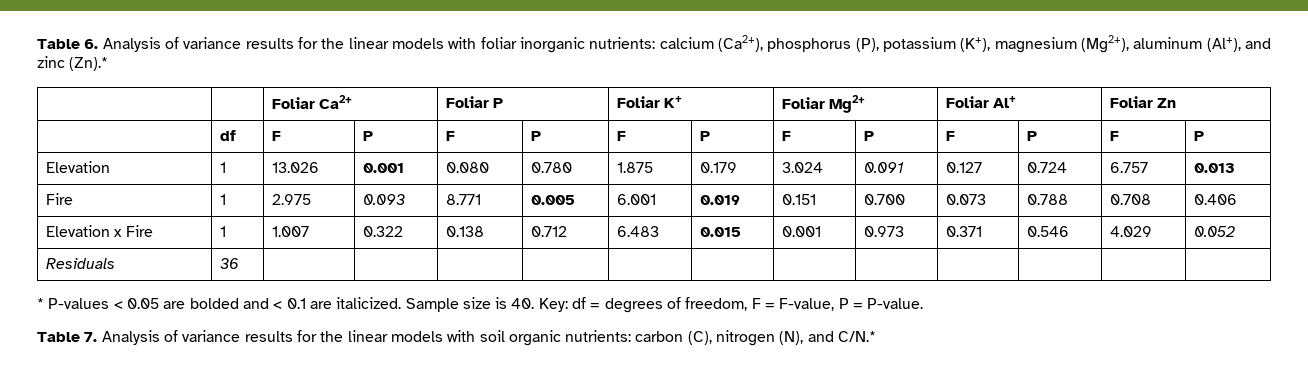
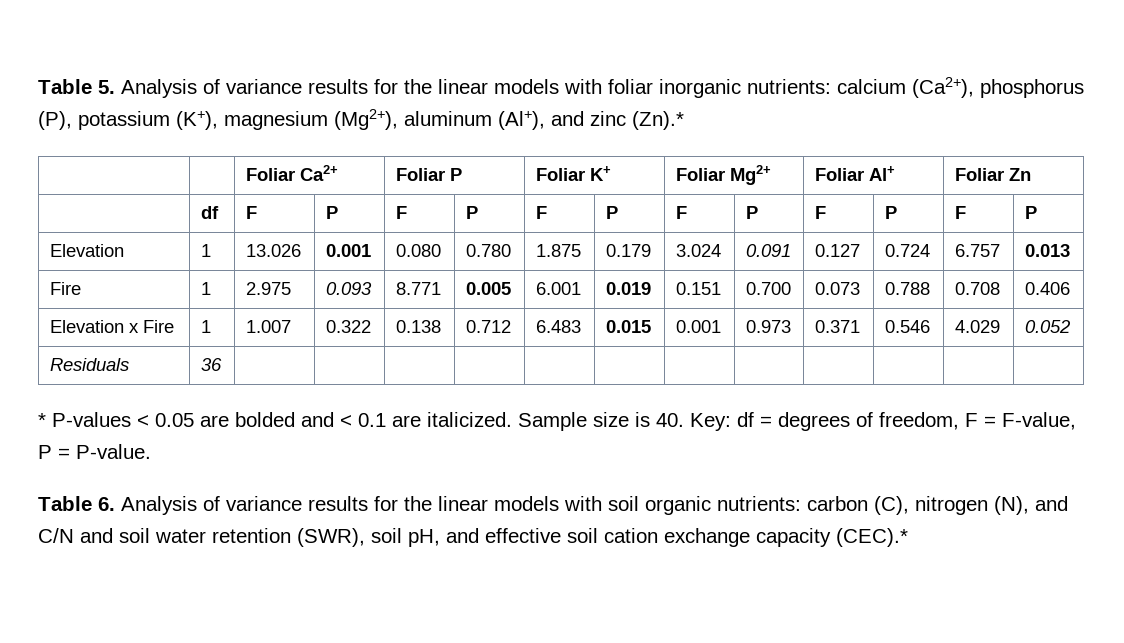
- Table 6. Analysis of variance results for the linear models with foliar inorganic nutrients: calcium (Ca2+), phosphorus (P), potassium (K+), magnesium (Mg2+), aluminum (Al+), and zinc (Zn).*
+ Table 5. Analysis of variance results for the linear models with foliar inorganic nutrients: calcium (Ca2+), phosphorus (P), potassium (K+), magnesium (Mg2+), aluminum (Al+), and zinc (Zn).*
- Table 7. Analysis of variance results for the linear models with soil organic nutrients: carbon (C), nitrogen (N), and C/N.*
+ Table 6. Analysis of variance results for the linear models with soil organic nutrients: carbon (C), nitrogen (N), and C/N and soil water retention (SWR), soil pH, and effective soil cation exchange capacity (CEC).*

